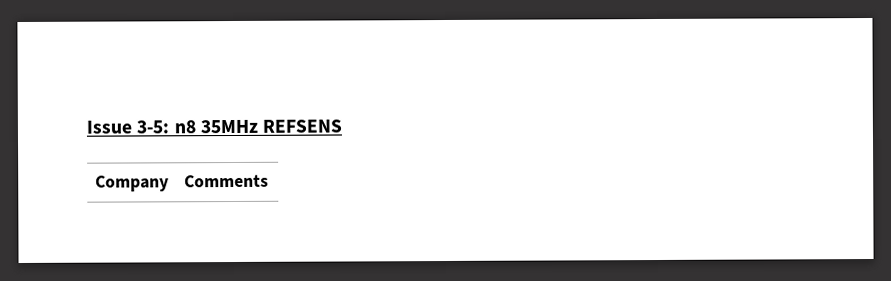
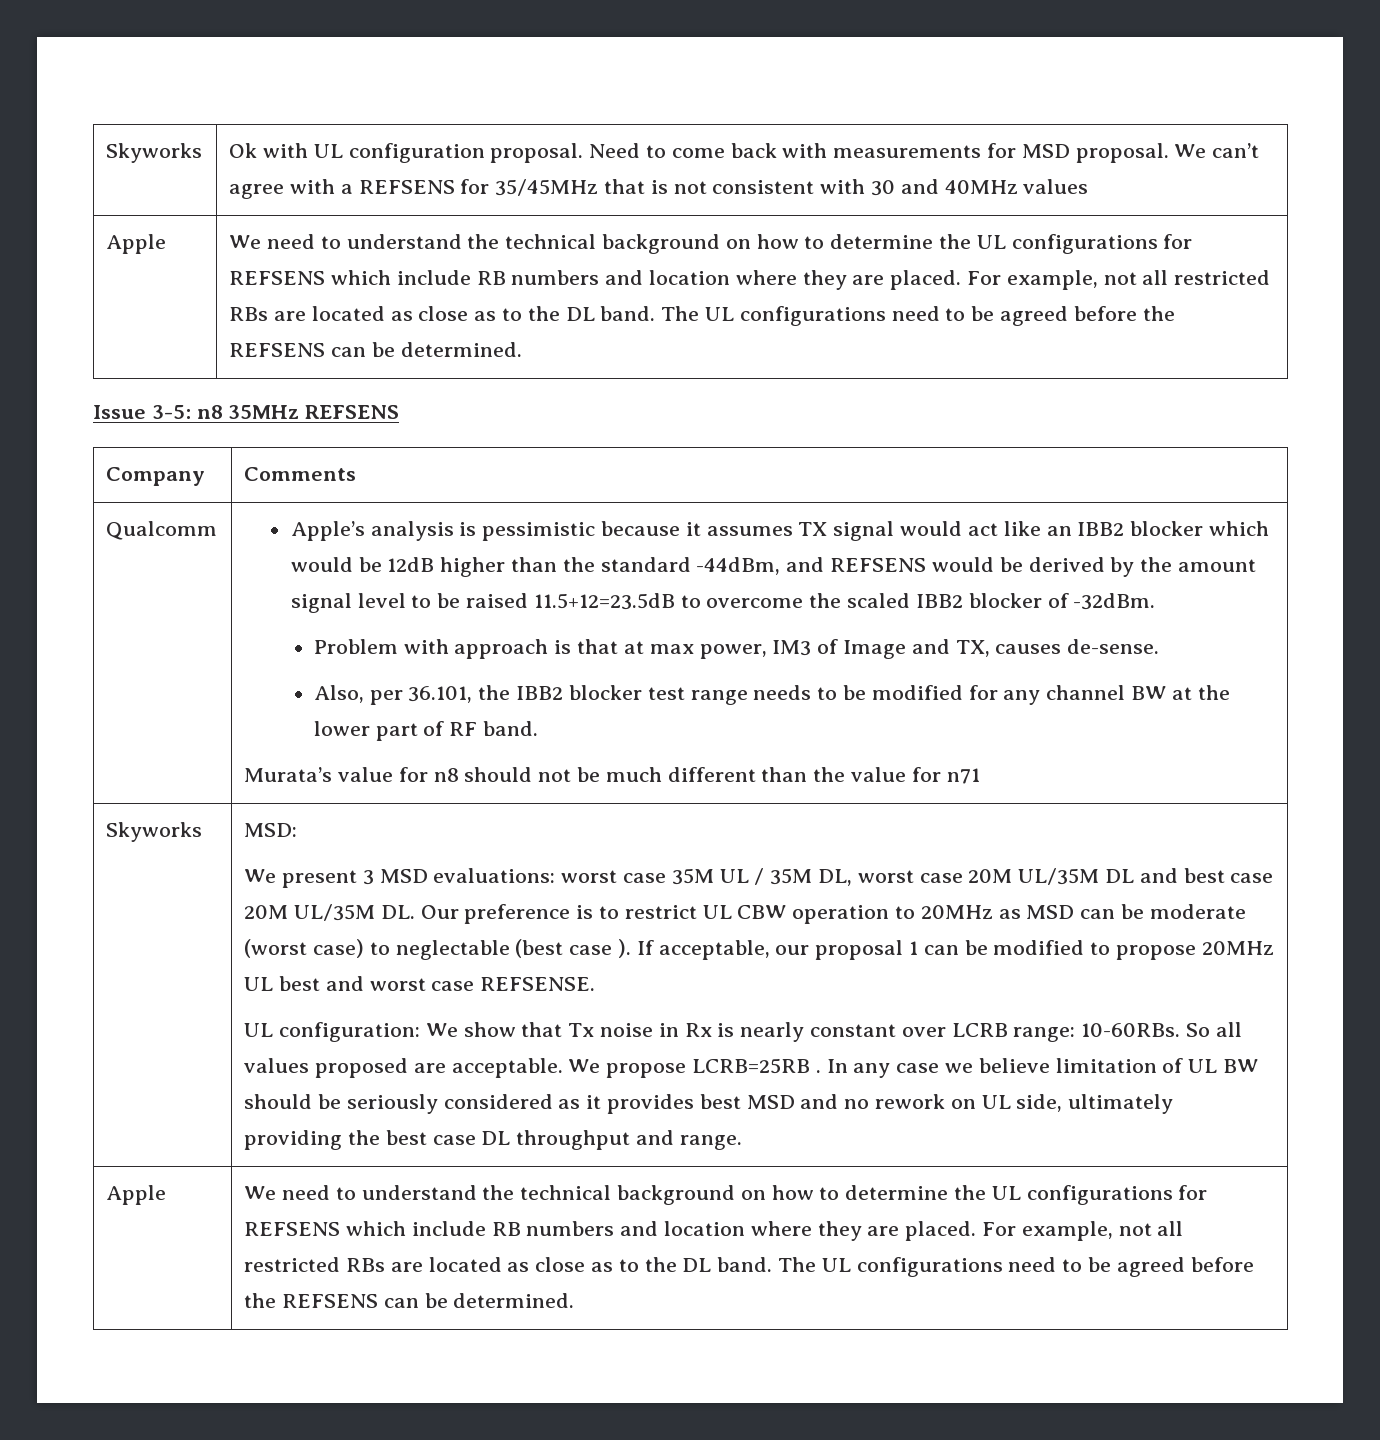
+ Skyworks | Ok with UL configuration proposal. Need to come back with measurements for MSD proposal. We can’t agree with a REFSENS for 35/45MHz that is not consistent with 30 and 40MHz values
+ Apple | We need to understand the technical background on how to determine the UL configurations for REFSENS which include RB numbers and location where they are placed. For example, not all restricted RBs are located as close as to the DL band. The UL configurations need to be agreed before the REFSENS can be determined.
+ Qualcomm | Apple’s analysis is pessimistic because it assumes TX signal would act like an IBB2 blocker which would be 12dB higher than the standard -44dBm, and REFSENS would be derived by the amount signal level to be raised 11.5+12=23.5dB to overcome the scaled IBB2 blocker of -32dBm.
+ Problem with approach is that at max power, IM3 of Image and TX, causes de-sense.
+ Also, per 36.101, the IBB2 blocker test range needs to be modified for any channel BW at the lower part of RF band.
+ Murata’s value for n8 should not be much different than the value for n71
+ Skyworks | MSD:
+ We present 3 MSD evaluations: worst case 35M UL / 35M DL, worst case 20M UL/35M DL and best case 20M UL/35M DL. Our preference is to restrict UL CBW operation to 20MHz as MSD can be moderate (worst case) to neglectable (best case ). If acceptable, our proposal 1 can be modified to propose 20MHz UL best and worst case REFSENSE.
+ UL configuration: We show that Tx noise in Rx is nearly constant over LCRB range: 10-60RBs. So all values proposed are acceptable. We propose LCRB=25RB . In any case we believe limitation of UL BW should be seriously considered as it provides best MSD and no rework on UL side, ultimately providing the best case DL throughput and range.
+ Apple | We need to understand the technical background on how to determine the UL configurations for REFSENS which include RB numbers and location where they are placed. For example, not all restricted RBs are located as close as to the DL band. The UL configurations need to be agreed before the REFSENS can be determined.

